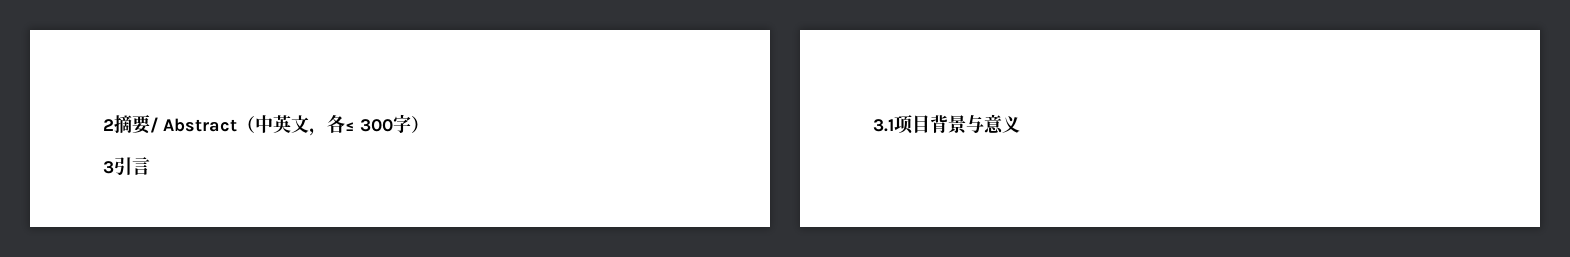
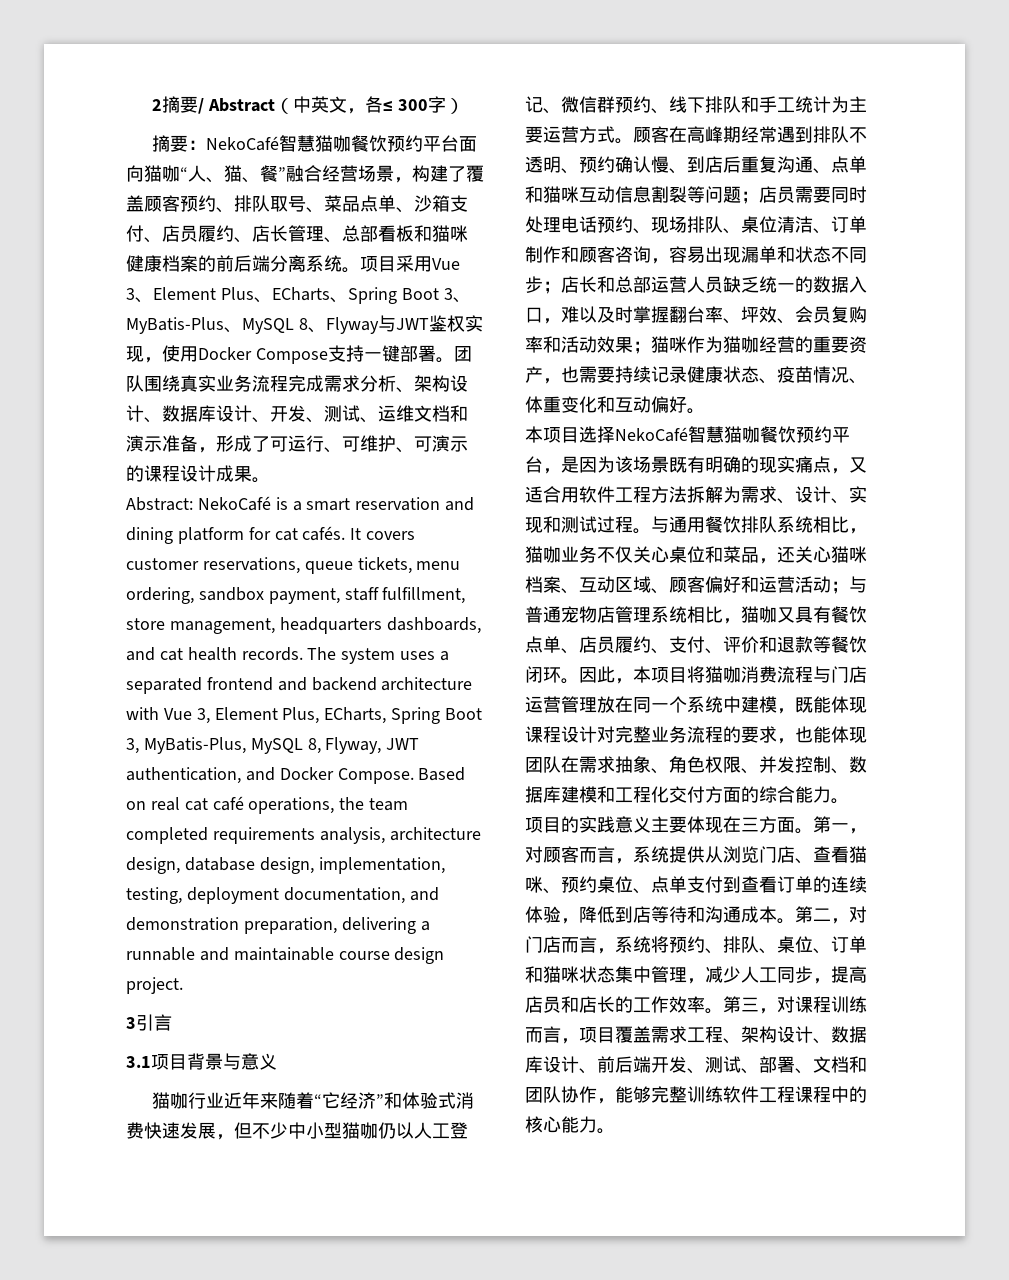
+ 摘要：NekoCafé智慧猫咖餐饮预约平台面向猫咖“人、猫、餐”融合经营场景，构建了覆盖顾客预约、排队取号、菜品点单、沙箱支付、店员履约、店长管理、总部看板和猫咪健康档案的前后端分离系统。项目采用Vue 3、Element Plus、ECharts、Spring Boot 3、MyBatis-Plus、MySQL 8、Flyway与JWT鉴权实现，使用Docker Compose支持一键部署。团队围绕真实业务流程完成需求分析、架构设计、数据库设计、开发、测试、运维文档和演示准备，形成了可运行、可维护、可演示的课程设计成果。
+ Abstract: NekoCafé is a smart reservation and dining platform for cat cafés. It covers customer reservations, queue tickets, menu ordering, sandbox payment, staff fulfillment, store management, headquarters dashboards, and cat health records. The system uses a separated frontend and backend architecture with Vue 3, Element Plus, ECharts, Spring Boot 3, MyBatis-Plus, MySQL 8, Flyway, JWT authentication, and Docker Compose. Based on real cat café operations, the team completed requirements analysis, architecture design, database design, implementation, testing, deployment documentation, and demonstration preparation, delivering a runnable and maintainable course design project.
+ 猫咖行业近年来随着“它经济”和体验式消费快速发展，但不少中小型猫咖仍以人工登记、微信群预约、线下排队和手工统计为主要运营方式。顾客在高峰期经常遇到排队不透明、预约确认慢、到店后重复沟通、点单和猫咪互动信息割裂等问题；店员需要同时处理电话预约、现场排队、桌位清洁、订单制作和顾客咨询，容易出现漏单和状态不同步；店长和总部运营人员缺乏统一的数据入口，难以及时掌握翻台率、坪效、会员复购率和活动效果；猫咪作为猫咖经营的重要资产，也需要持续记录健康状态、疫苗情况、体重变化和互动偏好。
+ 本项目选择NekoCafé智慧猫咖餐饮预约平台，是因为该场景既有明确的现实痛点，又适合用软件工程方法拆解为需求、设计、实现和测试过程。与通用餐饮排队系统相比，猫咖业务不仅关心桌位和菜品，还关心猫咪档案、互动区域、顾客偏好和运营活动；与普通宠物店管理系统相比，猫咖又具有餐饮点单、店员履约、支付、评价和退款等餐饮闭环。因此，本项目将猫咖消费流程与门店运营管理放在同一个系统中建模，既能体现课程设计对完整业务流程的要求，也能体现团队在需求抽象、角色权限、并发控制、数据库建模和工程化交付方面的综合能力。
+ 项目的实践意义主要体现在三方面。第一，对顾客而言，系统提供从浏览门店、查看猫咪、预约桌位、点单支付到查看订单的连续体验，降低到店等待和沟通成本。第二，对门店而言，系统将预约、排队、桌位、订单和猫咪状态集中管理，减少人工同步，提高店员和店长的工作效率。第三，对课程训练而言，项目覆盖需求工程、架构设计、数据库设计、前后端开发、测试、部署、文档和团队协作，能够完整训练软件工程课程中的核心能力。

